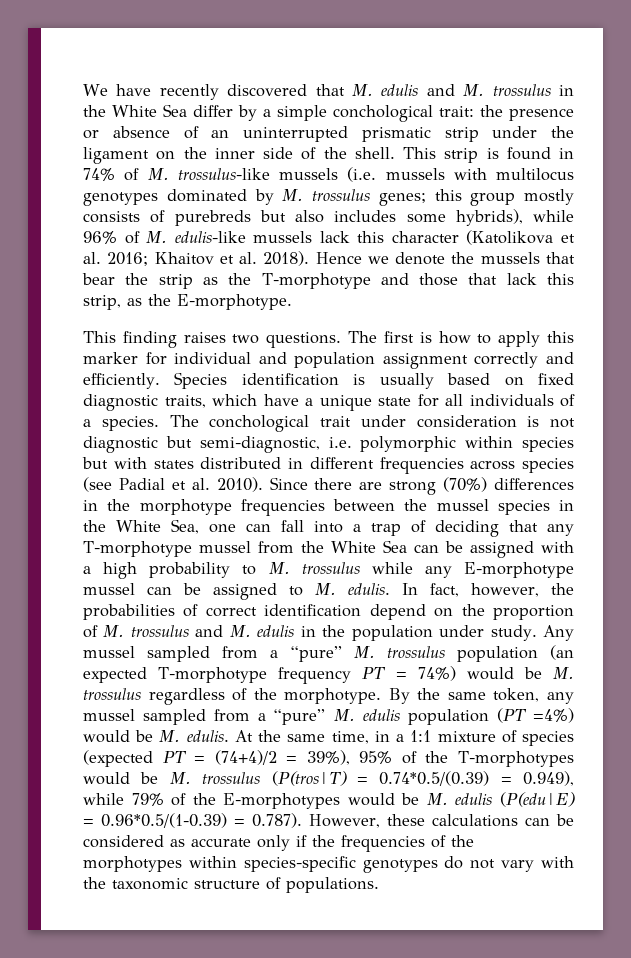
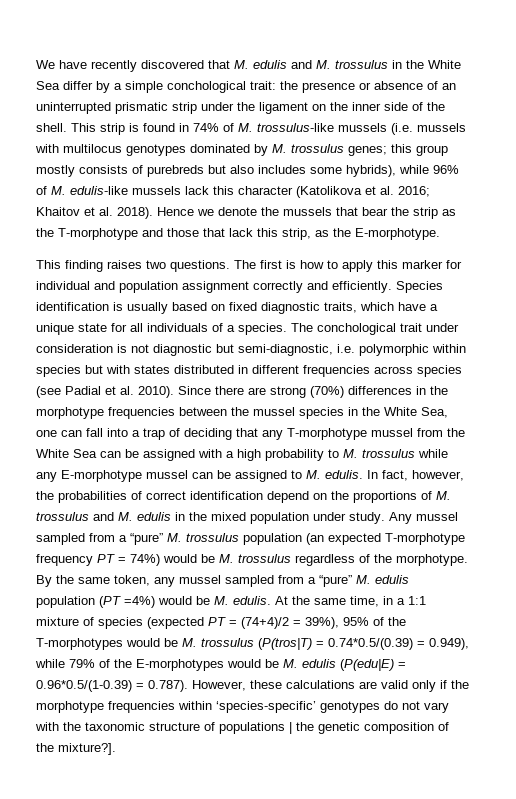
- In fact, however, the probabilities of correct identification depend on the proportion of M. trossulus and M. edulis in the population under study.
+ In fact, however, the probabilities of correct identification depend on the proportions of M. trossulus and M. edulis in the mixed population under study.
- At the same time, in a 1:1 mixture of species (expected PT = (74+4)/2 = 39%), 95% of the T-morphotypes would be M. trossulus (P(tros|T) = 0.74*0.5/(0.39) = 0.949), while 79% of the E-morphotypes would be M. edulis (P(edu|E) = 0.96*0.5/(1-0.39) = 0.787). However, these calculations can be considered as accurate only if the frequencies of the morphotypes within species-specific genotypes do not vary with the taxonomic structure of populations.
+ At the same time, in a 1:1 mixture of species (expected PT = (74+4)/2 = 39%), 95% of the T-morphotypes would be M. trossulus (P(tros|T) = 0.74*0.5/(0.39) = 0.949), while 79% of the E-morphotypes would be M. edulis (P(edu|E) = 0.96*0.5/(1-0.39) = 0.787). However, these calculations are valid only if the morphotype frequencies within ‘species-specific’ genotypes do not vary with the taxonomic structure of populations | the genetic composition of the mixture?].

